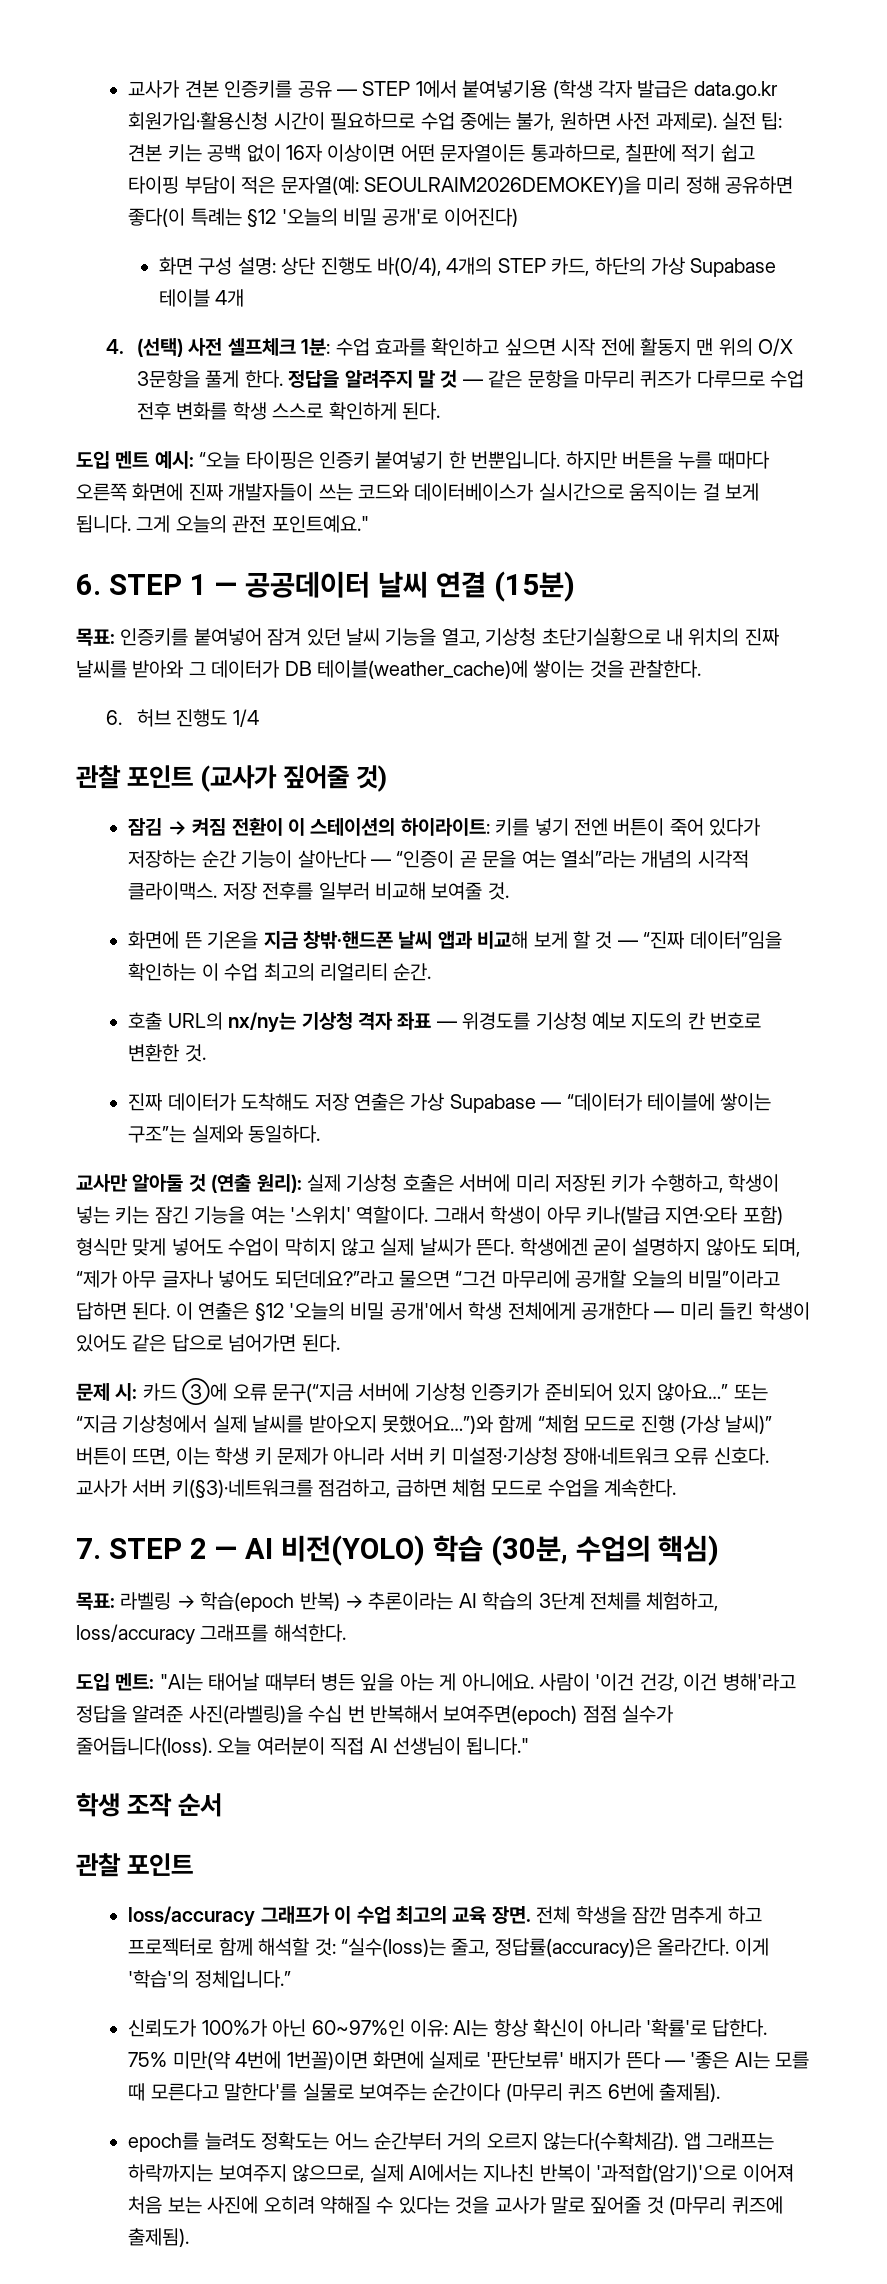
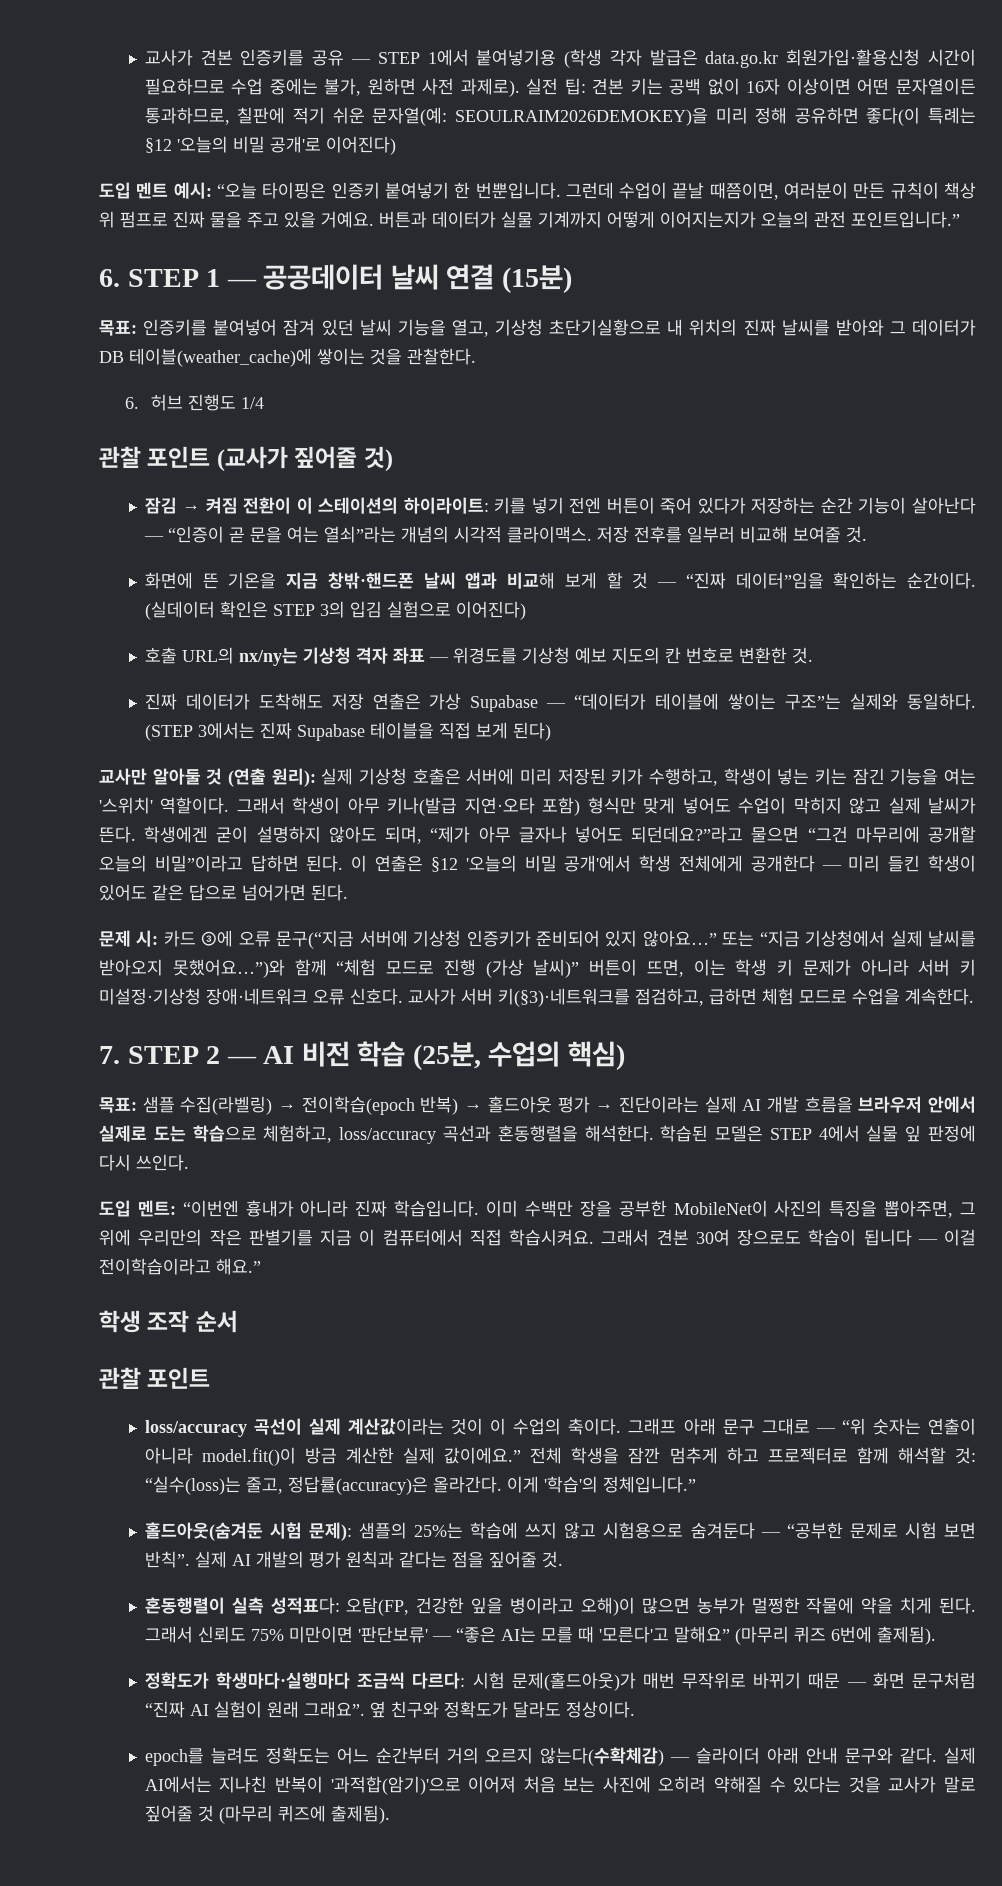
- 실전 팁: 견본 키는 공백 없이 16자 이상이면 어떤 문자열이든 통과하므로, 칠판에 적기 쉽고 타이핑 부담이 적은 문자열(예: SEOULRAIM2026DEMOKEY)을 미리 정해 공유하면 좋다(이 특례는 §12 '오늘의 비밀 공개'로 이어진다)
+ 실전 팁: 견본 키는 공백 없이 16자 이상이면 어떤 문자열이든 통과하므로, 칠판에 적기 쉬운 문자열(예: SEOULRAIM2026DEMOKEY)을 미리 정해 공유하면 좋다(이 특례는 §12 '오늘의 비밀 공개'로 이어진다)
- 화면 구성 설명: 상단 진행도 바(0/4), 4개의 STEP 카드, 하단의 가상 Supabase 테이블 4개
- 4. (선택) 사전 셀프체크 1분: 수업 효과를 확인하고 싶으면 시작 전에 활동지 맨 위의 O/X 3문항을 풀게 한다. 정답을 알려주지 말 것 — 같은 문항을 마무리 퀴즈가 다루므로 수업 전후 변화를 학생 스스로 확인하게 된다.
- 하지만 버튼을 누를 때마다 오른쪽 화면에 진짜 개발자들이 쓰는 코드와 데이터베이스가 실시간으로 움직이는 걸 보게 됩니다. 그게 오늘의 관전 포인트예요."
+ 그런데 수업이 끝날 때쯤이면, 여러분이 만든 규칙이 책상 위 펌프로 진짜 물을 주고 있을 거예요. 버튼과 데이터가 실물 기계까지 어떻게 이어지는지가 오늘의 관전 포인트입니다.”
- 화면에 뜬 기온을 지금 창밖·핸드폰 날씨 앱과 비교해 보게 할 것 — “진짜 데이터”임을 확인하는 이 수업 최고의 리얼리티 순간.
+ 화면에 뜬 기온을 지금 창밖·핸드폰 날씨 앱과 비교해 보게 할 것 — “진짜 데이터”임을 확인하는 순간이다. (실데이터 확인은 STEP 3의 입김 실험으로 이어진다)
+ (STEP 3에서는 진짜 Supabase 테이블을 직접 보게 된다)
- 7. STEP 2 — AI 비전(YOLO) 학습 (30분, 수업의 핵심)
+ 7. STEP 2 — AI 비전 학습 (25분, 수업의 핵심)
- 목표: 라벨링 → 학습(epoch 반복) → 추론이라는 AI 학습의 3단계 전체를 체험하고, loss/accuracy 그래프를 해석한다.
- 도입 멘트: "AI는 태어날 때부터 병든 잎을 아는 게 아니에요. 사람이 '이건 건강, 이건 병해'라고 정답을 알려준 사진(라벨링)을 수십 번 반복해서 보여주면(epoch) 점점 실수가 줄어듭니다(loss). 오늘 여러분이 직접 AI 선생님이 됩니다."
+ 목표: 샘플 수집(라벨링) → 전이학습(epoch 반복) → 홀드아웃 평가 → 진단이라는 실제 AI 개발 흐름을 브라우저 안에서 실제로 도는 학습으로 체험하고, loss/accuracy 곡선과 혼동행렬을 해석한다. 학습된 모델은 STEP 4에서 실물 잎 판정에 다시 쓰인다.
+ 도입 멘트: “이번엔 흉내가 아니라 진짜 학습입니다. 이미 수백만 장을 공부한 MobileNet이 사진의 특징을 뽑아주면, 그 위에 우리만의 작은 판별기를 지금 이 컴퓨터에서 직접 학습시켜요. 그래서 견본 30여 장으로도 학습이 됩니다 — 이걸 전이학습이라고 해요.”
- loss/accuracy 그래프가 이 수업 최고의 교육 장면.
+ loss/accuracy 곡선이 실제 계산값이라는 것이 이 수업의 축이다. 그래프 아래 문구 그대로 — “위 숫자는 연출이 아니라 model.fit()이 방금 계산한 실제 값이에요.”
- 신뢰도가 100%가 아닌 60~97%인 이유: AI는 항상 확신이 아니라 '확률'로 답한다. 75% 미만(약 4번에 1번꼴)이면 화면에 실제로 '판단보류' 배지가 뜬다 — '좋은 AI는 모를 때 모른다고 말한다'를 실물로 보여주는 순간이다 (마무리 퀴즈 6번에 출제됨).
+ 홀드아웃(숨겨둔 시험 문제): 샘플의 25%는 학습에 쓰지 않고 시험용으로 숨겨둔다 — “공부한 문제로 시험 보면 반칙”. 실제 AI 개발의 평가 원칙과 같다는 점을 짚어줄 것.
+ 혼동행렬이 실측 성적표다: 오탐(FP, 건강한 잎을 병이라고 오해)이 많으면 농부가 멀쩡한 작물에 약을 치게 된다. 그래서 신뢰도 75% 미만이면 '판단보류' — “좋은 AI는 모를 때 '모른다'고 말해요” (마무리 퀴즈 6번에 출제됨).
+ 정확도가 학생마다·실행마다 조금씩 다르다: 시험 문제(홀드아웃)가 매번 무작위로 바뀌기 때문 — 화면 문구처럼 “진짜 AI 실험이 원래 그래요”. 옆 친구와 정확도가 달라도 정상이다.
- epoch를 늘려도 정확도는 어느 순간부터 거의 오르지 않는다(수확체감). 앱 그래프는 하락까지는 보여주지 않으므로, 실제 AI에서는 지나친 반복이 '과적합(암기)'으로 이어져 처음 보는 사진에 오히려 약해질 수 있다는 것을 교사가 말로 짚어줄 것 (마무리 퀴즈에 출제됨).
+ epoch를 늘려도 정확도는 어느 순간부터 거의 오르지 않는다(수확체감) — 슬라이더 아래 안내 문구와 같다. 실제 AI에서는 지나친 반복이 '과적합(암기)'으로 이어져 처음 보는 사진에 오히려 약해질 수 있다는 것을 교사가 말로 짚어줄 것 (마무리 퀴즈에 출제됨).

